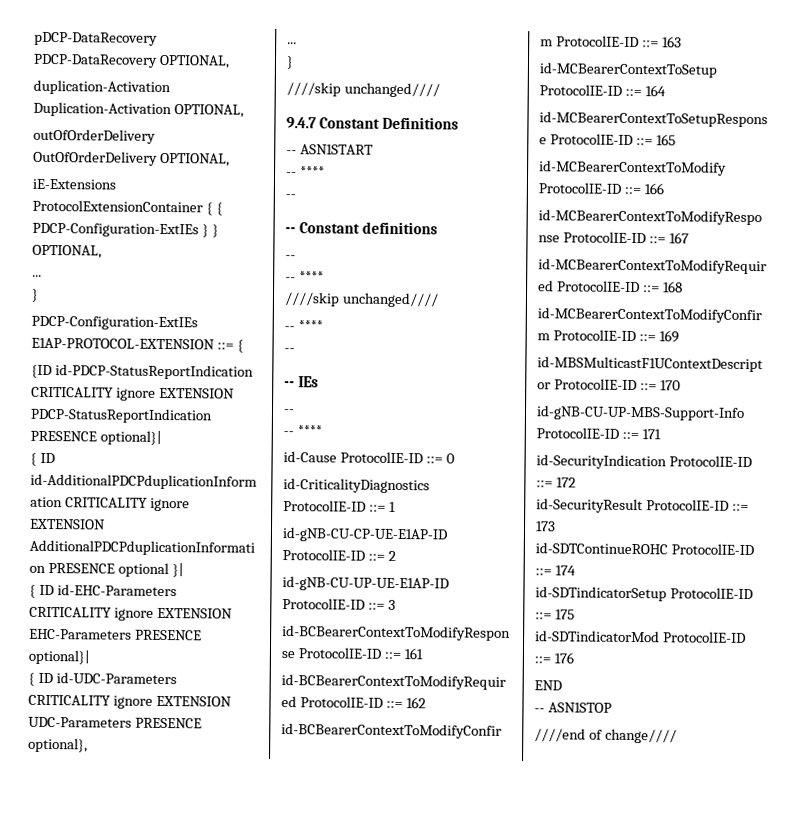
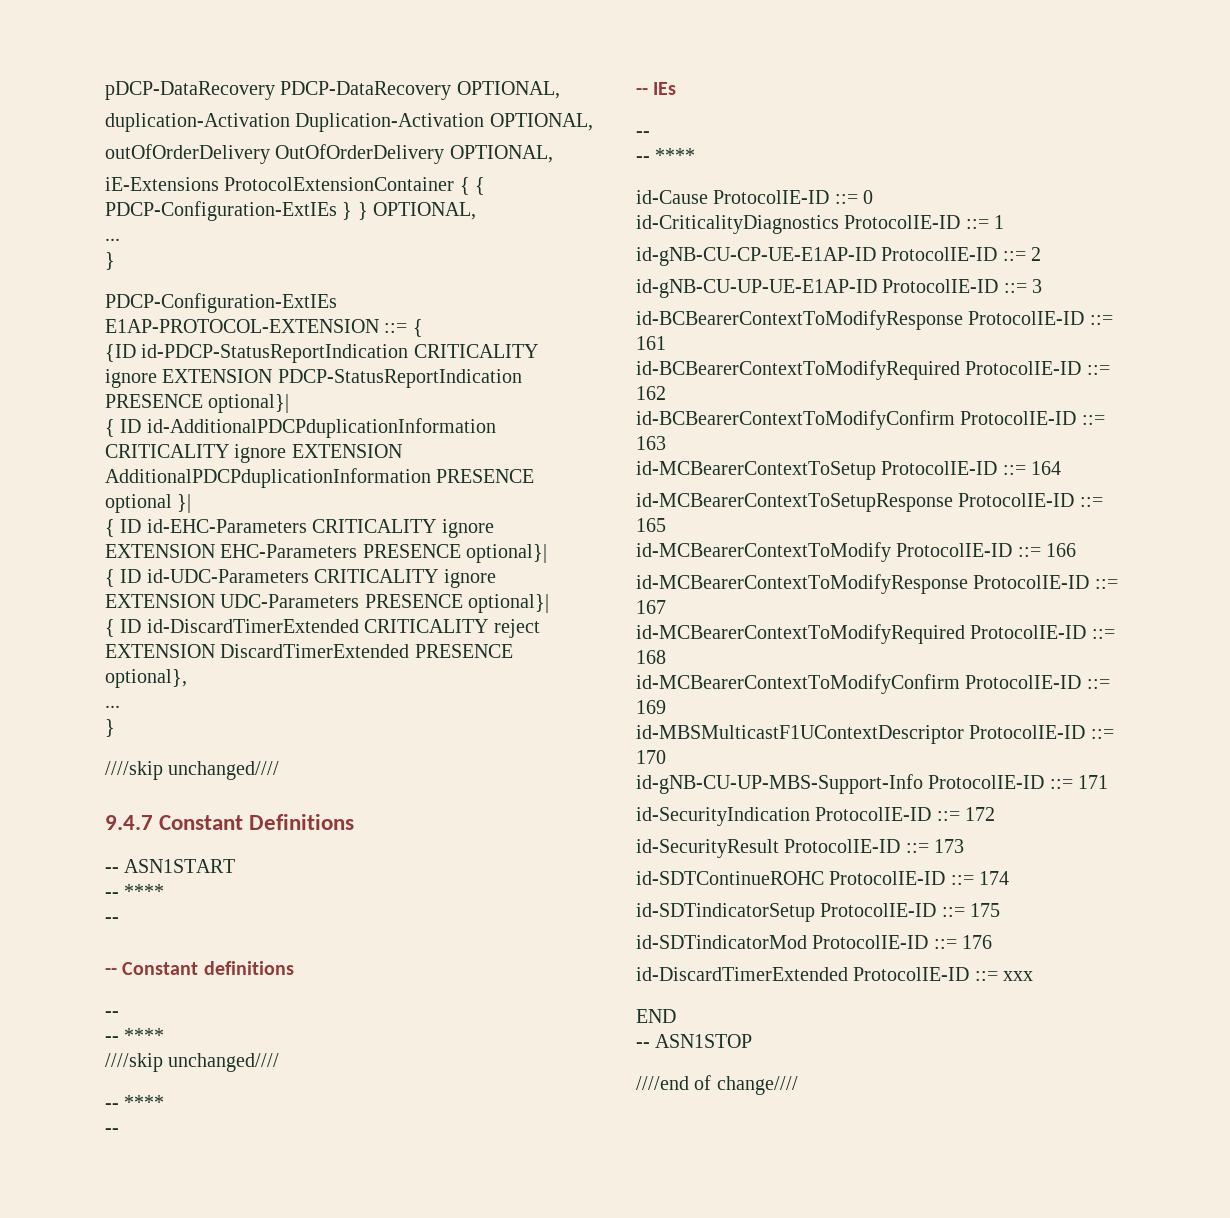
- { ID id-UDC-Parameters CRITICALITY ignore EXTENSION UDC-Parameters PRESENCE optional},
+ { ID id-UDC-Parameters CRITICALITY ignore EXTENSION UDC-Parameters PRESENCE optional}|
+ { ID id-DiscardTimerExtended CRITICALITY reject EXTENSION DiscardTimerExtended PRESENCE optional},
+ id-DiscardTimerExtended ProtocolIE-ID ::= xxx

